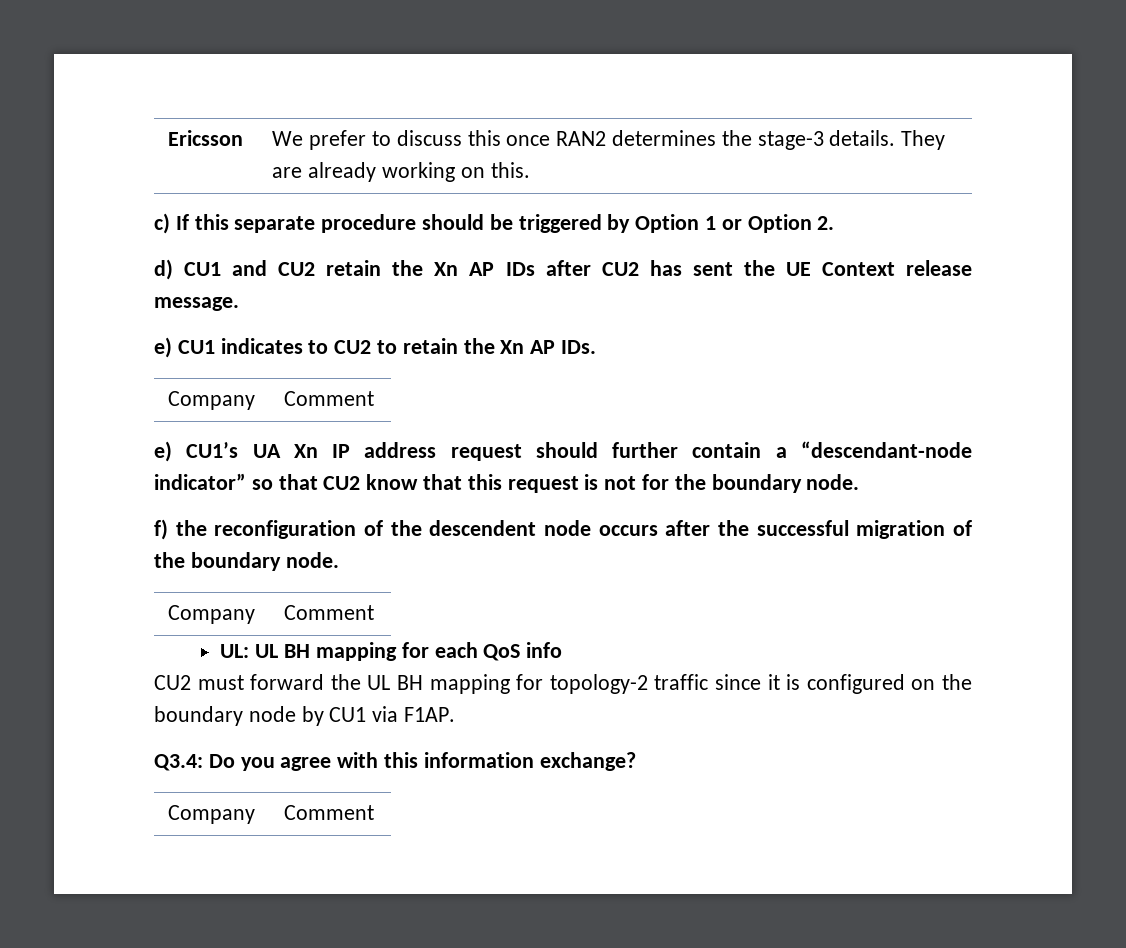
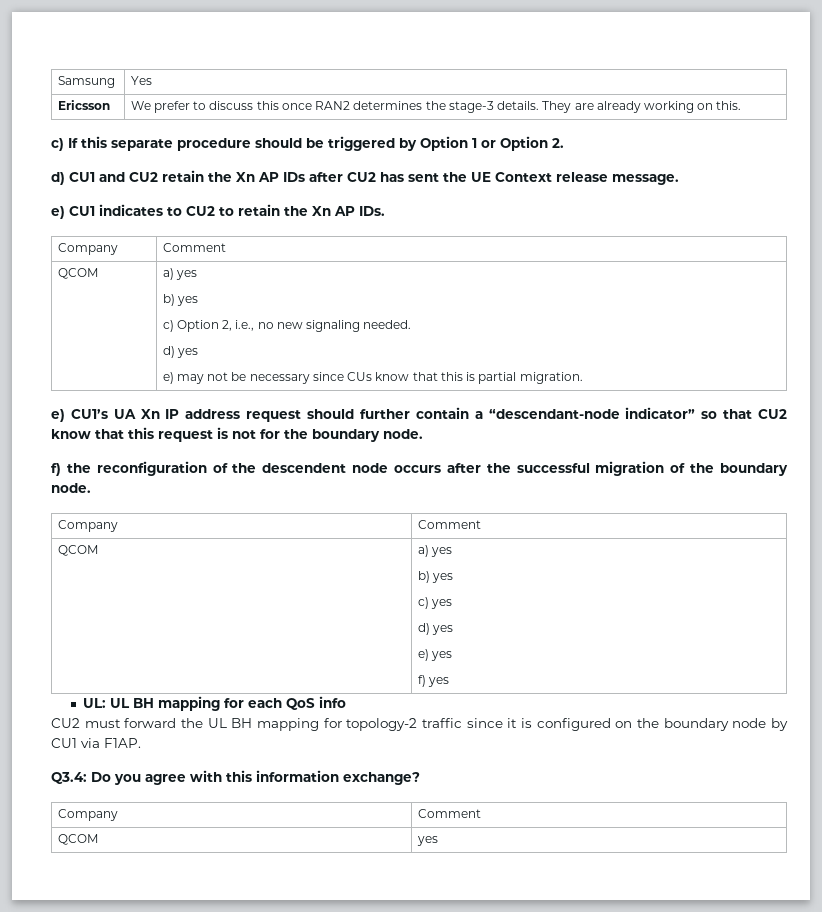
+ Samsung | Yes
  e) CU1 indicates to CU2 to retain the Xn AP IDs.
  Company | Comment
+ QCOM | a) yes
+ b) yes
+ c) Option 2, i.e., no new signaling needed.
+ d) yes
+ e) may not be necessary since CUs know that this is partial migration.
  f) the reconfiguration of the descendent node occurs after the successful migration of the boundary node.
  Company | Comment
+ QCOM | a) yes
+ b) yes
+ c) yes
+ d) yes
+ e) yes
+ f) yes
+ QCOM | yes

